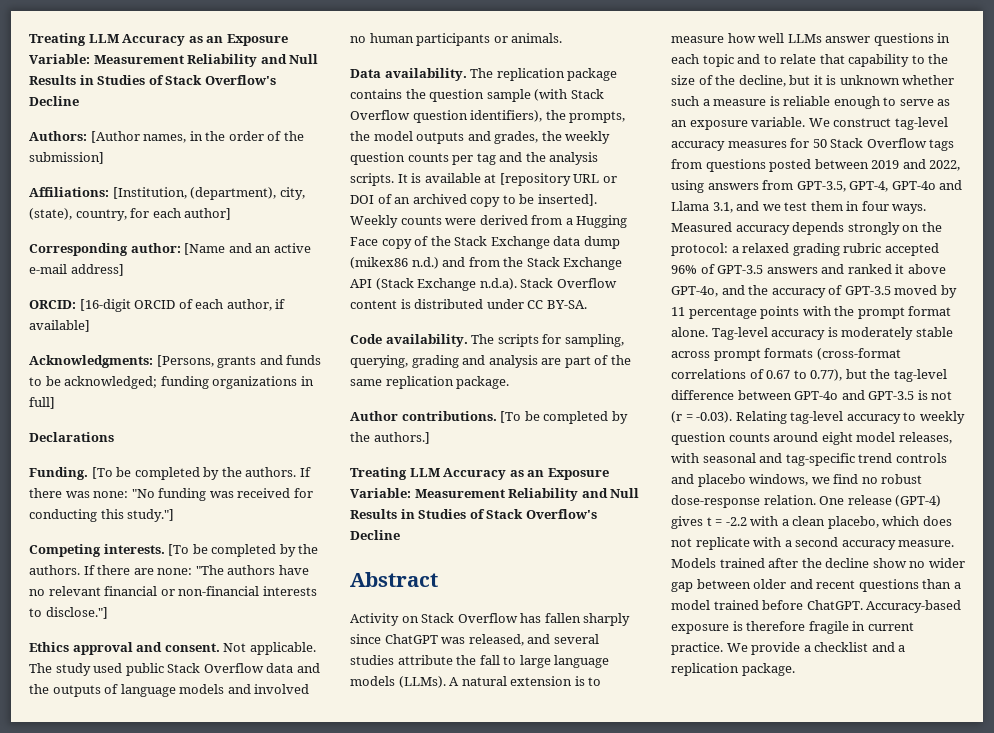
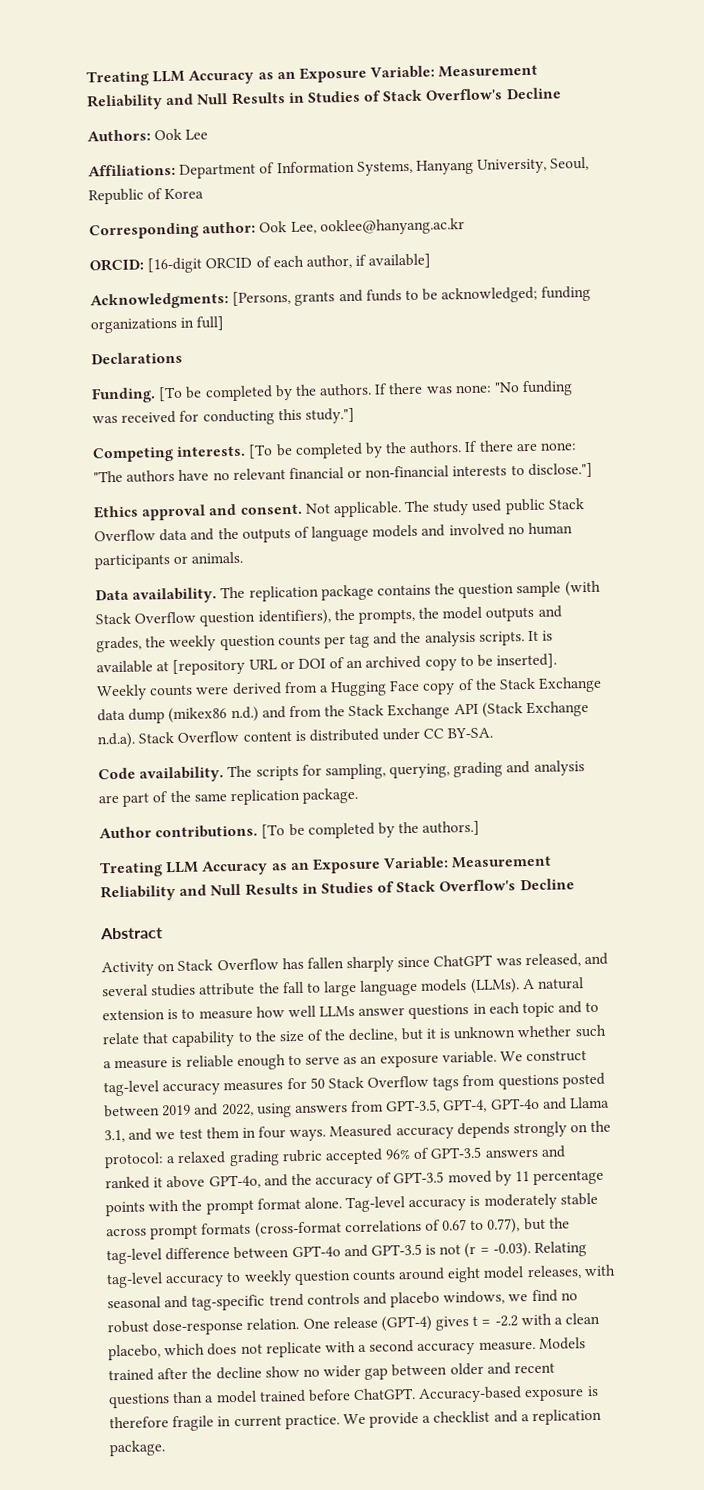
- Authors: [Author names, in the order of the submission]
- Affiliations: [Institution, (department), city, (state), country, for each author]
- Corresponding author: [Name and an active e-mail address]
+ Authors: Ook Lee
+ Affiliations: Department of Information Systems, Hanyang University, Seoul, Republic of Korea
+ Corresponding author: Ook Lee, ooklee@hanyang.ac.kr

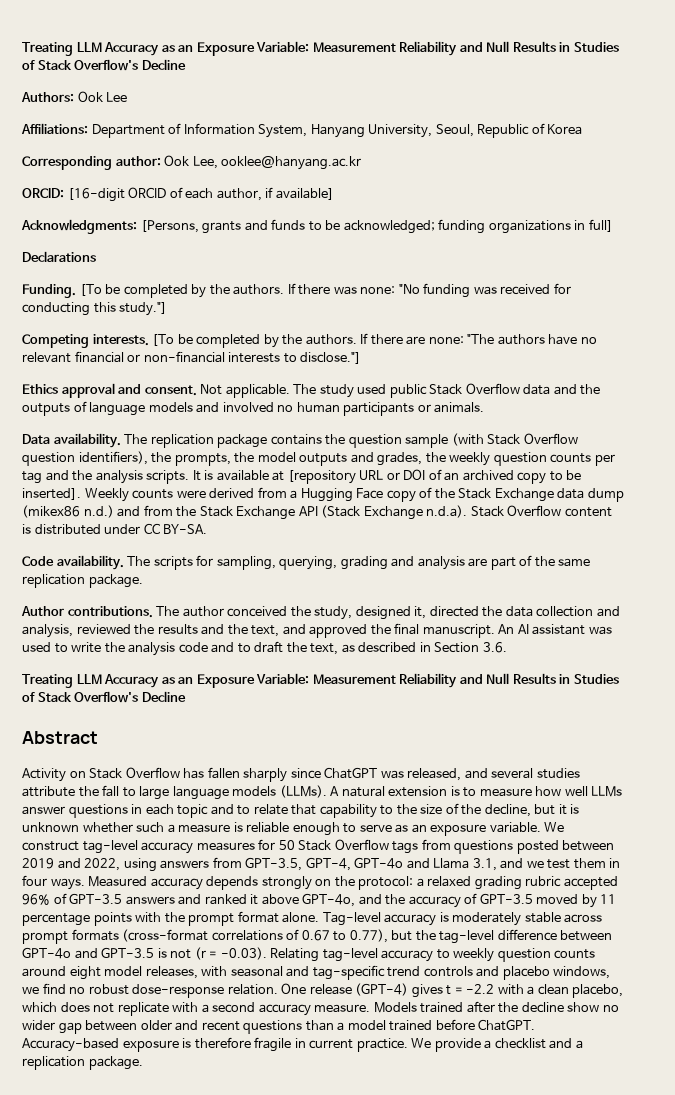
- Affiliations: Department of Information Systems, Hanyang University, Seoul, Republic of Korea
+ Affiliations: Department of Information System, Hanyang University, Seoul, Republic of Korea
- [To be completed by the authors.]
+ The author conceived the study, designed it, directed the data collection and analysis, reviewed the results and the text, and approved the final manuscript. An AI assistant was used to write the analysis code and to draft the text, as described in Section 3.6.

